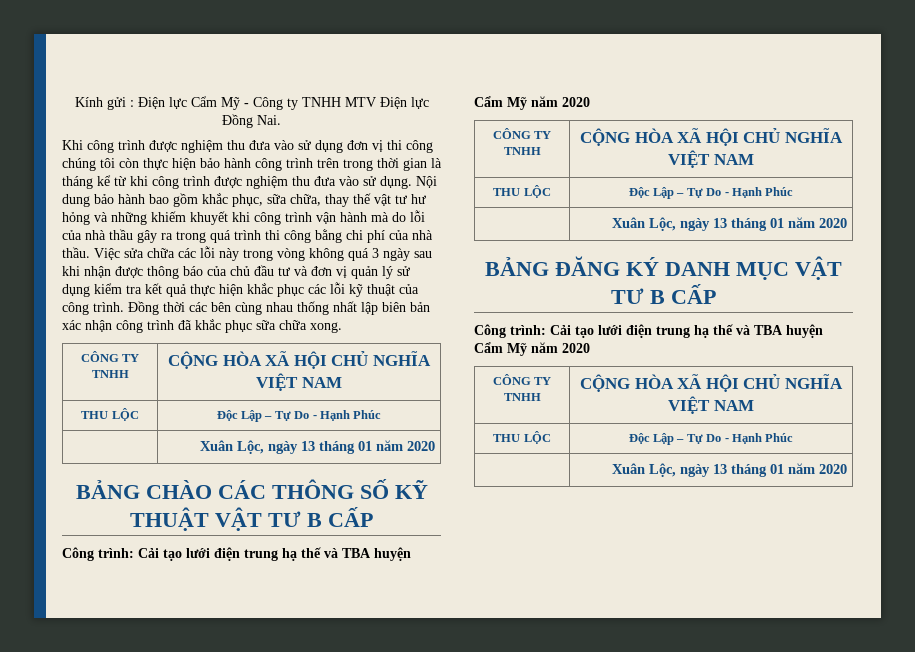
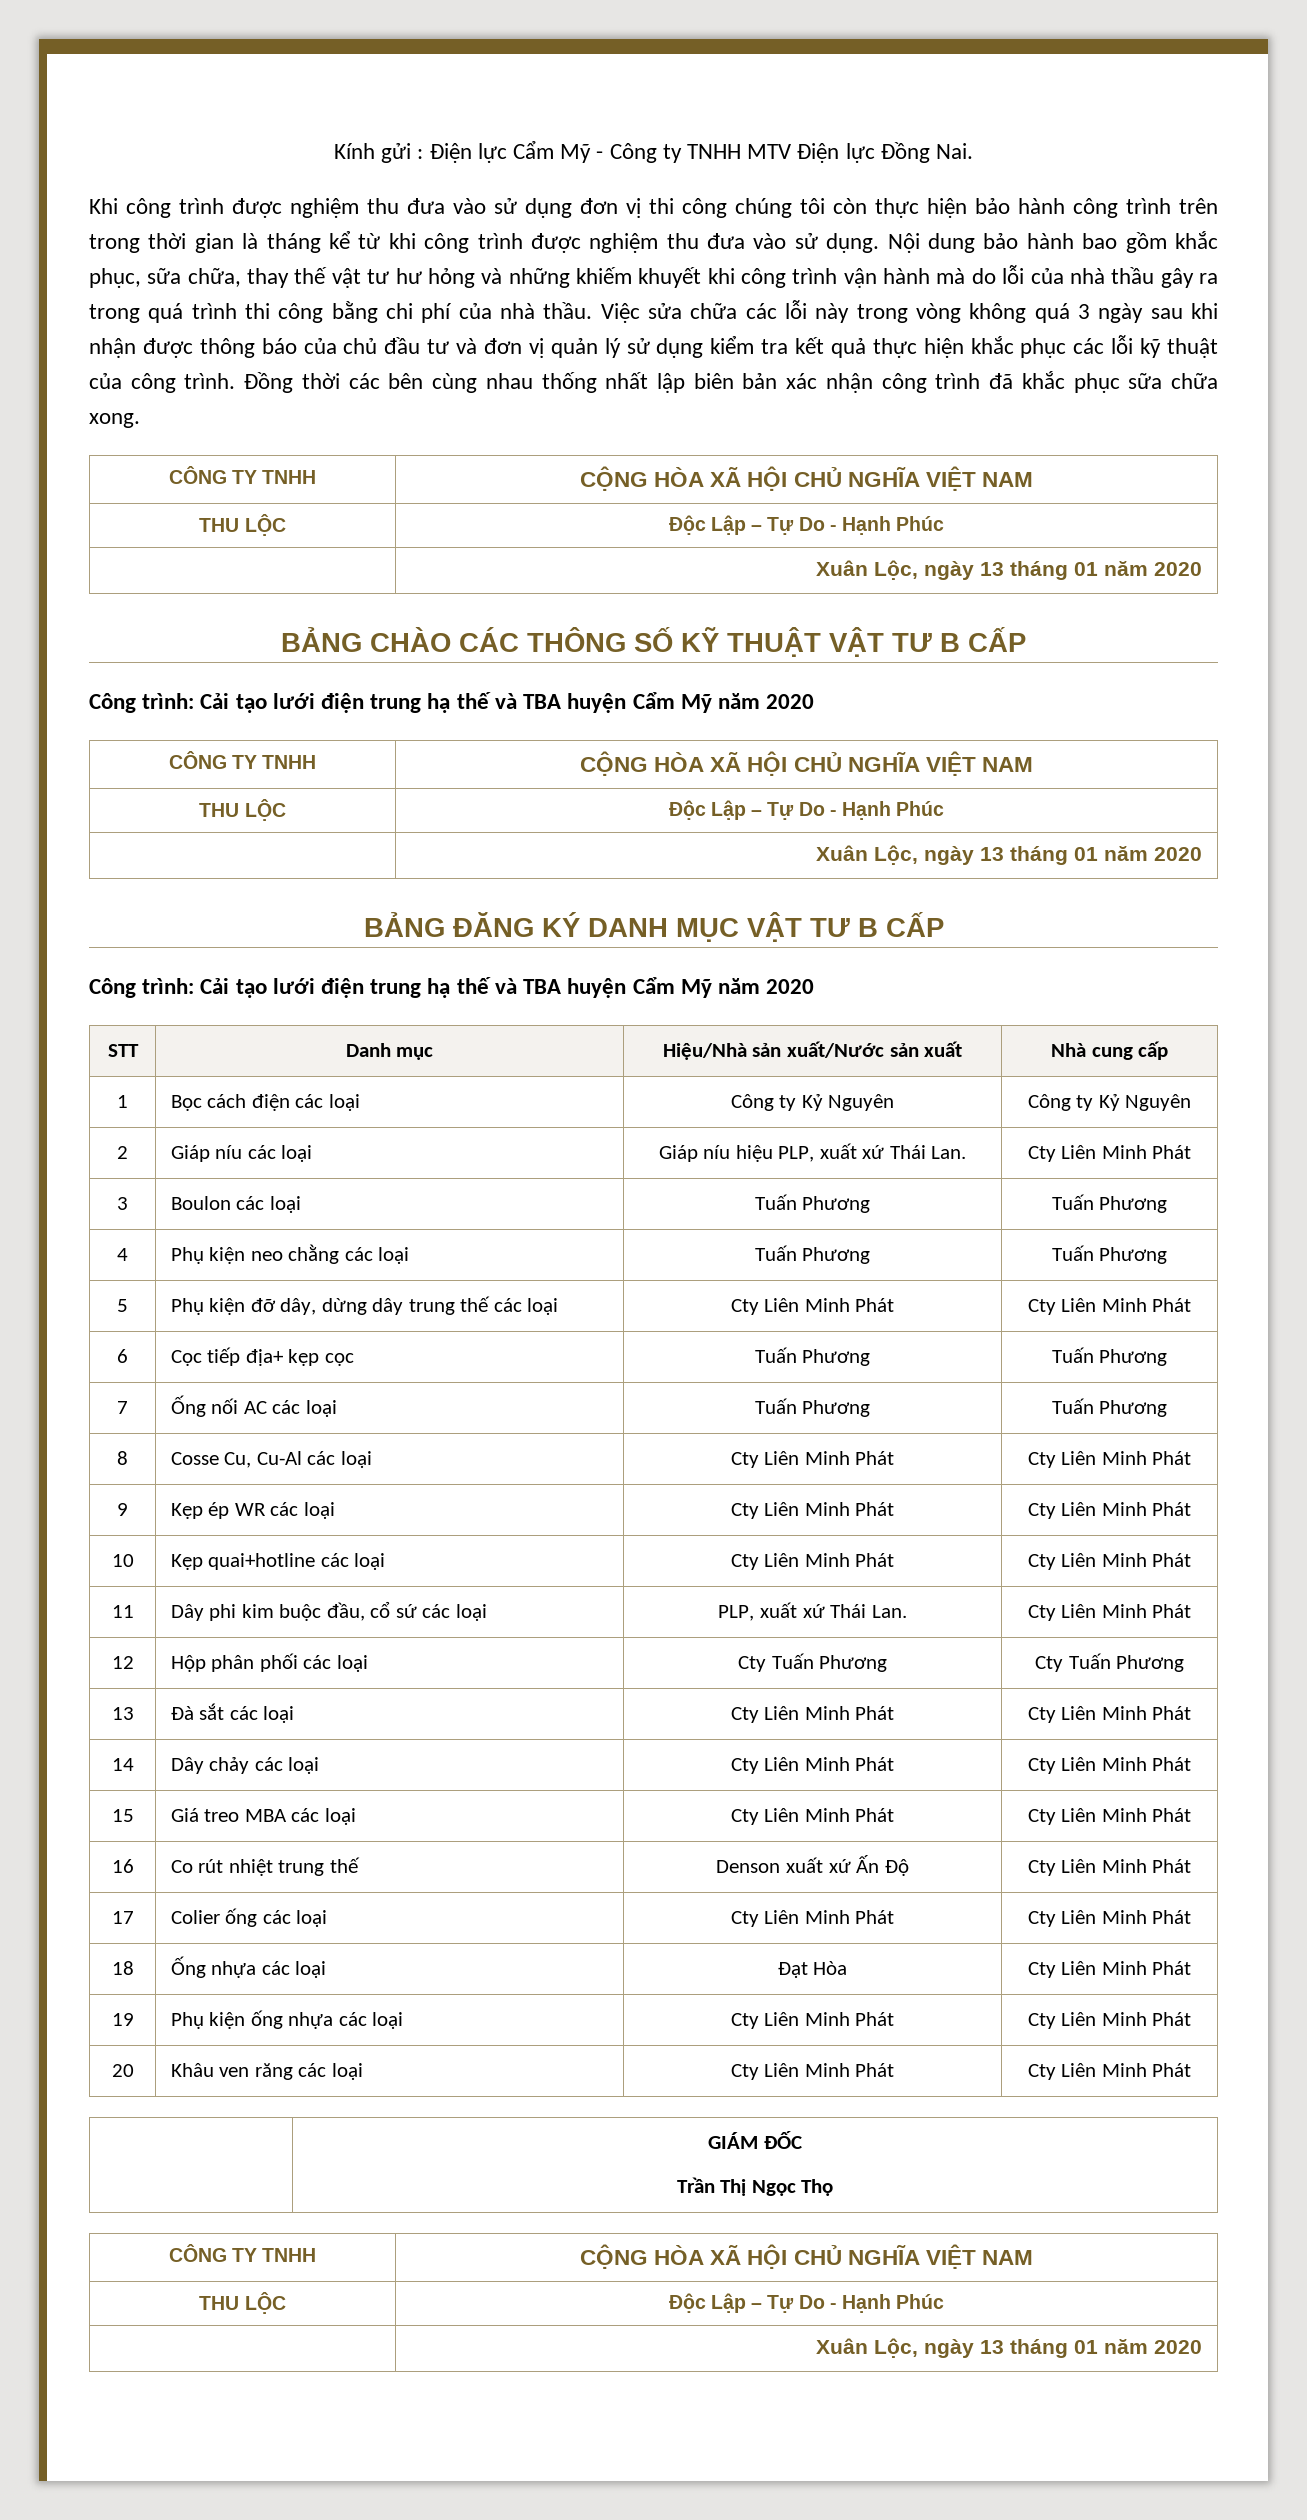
+ STT | Danh mục | Hiệu/Nhà sản xuất/Nước sản xuất | Nhà cung cấp
+ 1 | Bọc cách điện các loại | Công ty Kỷ Nguyên | Công ty Kỷ Nguyên
+ 2 | Giáp níu các loại | Giáp níu hiệu PLP, xuất xứ Thái Lan. | Cty Liên Minh Phát
+ 3 | Boulon các loại | Tuấn Phương | Tuấn Phương
+ 4 | Phụ kiện neo chằng các loại | Tuấn Phương | Tuấn Phương
+ 5 | Phụ kiện đỡ dây, dừng dây trung thế các loại | Cty Liên Minh Phát | Cty Liên Minh Phát
+ 6 | Cọc tiếp địa+ kẹp cọc | Tuấn Phương | Tuấn Phương
+ 7 | Ống nối AC các loại | Tuấn Phương | Tuấn Phương
+ 8 | Cosse Cu, Cu-Al các loại | Cty Liên Minh Phát | Cty Liên Minh Phát
+ 9 | Kẹp ép WR các loại | Cty Liên Minh Phát | Cty Liên Minh Phát
+ 10 | Kẹp quai+hotline các loại | Cty Liên Minh Phát | Cty Liên Minh Phát
+ 11 | Dây phi kim buộc đầu, cổ sứ các loại | PLP, xuất xứ Thái Lan. | Cty Liên Minh Phát
+ 12 | Hộp phân phối các loại | Cty Tuấn Phương | Cty Tuấn Phương
+ 13 | Đà sắt các loại | Cty Liên Minh Phát | Cty Liên Minh Phát
+ 14 | Dây chảy các loại | Cty Liên Minh Phát | Cty Liên Minh Phát
+ 15 | Giá treo MBA các loại | Cty Liên Minh Phát | Cty Liên Minh Phát
+ 16 | Co rút nhiệt trung thế | Denson xuất xứ Ấn Độ | Cty Liên Minh Phát
+ 17 | Colier ống các loại | Cty Liên Minh Phát | Cty Liên Minh Phát
+ 18 | Ống nhựa các loại | Đạt Hòa | Cty Liên Minh Phát
+ 19 | Phụ kiện ống nhựa các loại | Cty Liên Minh Phát | Cty Liên Minh Phát
+ 20 | Khâu ven răng các loại | Cty Liên Minh Phát | Cty Liên Minh Phát
+ | GIÁM ĐỐC
+ Trần Thị Ngọc Thọ

